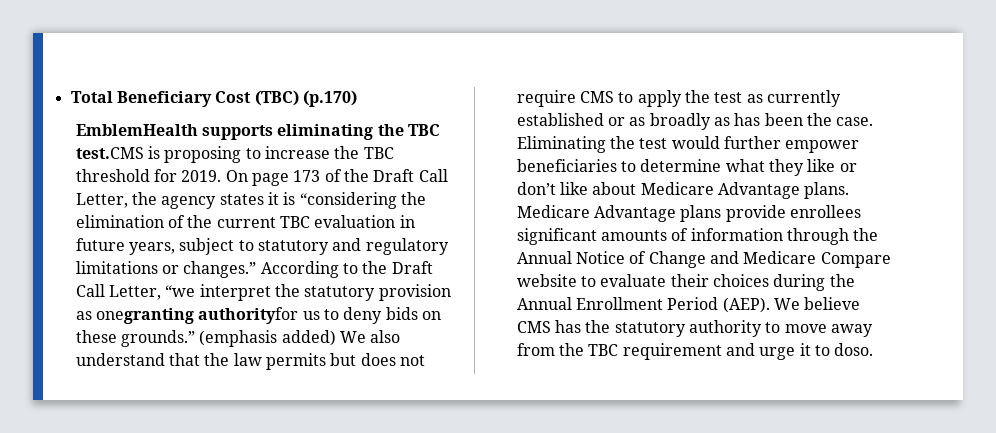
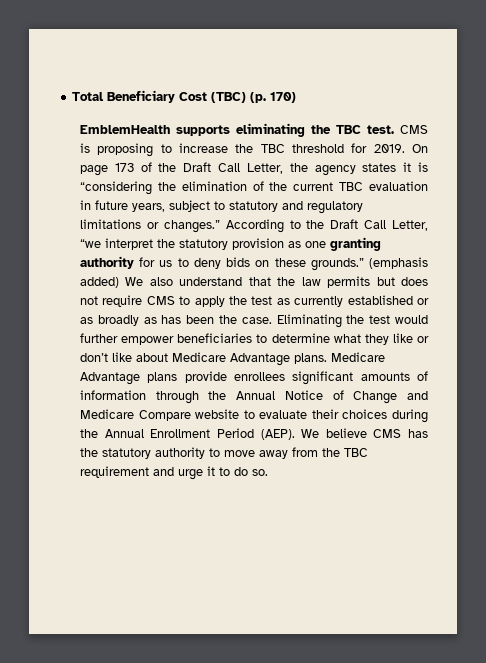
- Total Beneficiary Cost (TBC) (p.170)
+ Total Beneficiary Cost (TBC) (p. 170)
- EmblemHealth supports eliminating the TBC test.CMS is proposing to increase the TBC threshold for 2019.
+ EmblemHealth supports eliminating the TBC test. CMS is proposing to increase the TBC threshold for 2019.
- According to the Draft Call Letter, “we interpret the statutory provision as onegranting authorityfor us to deny bids on these grounds.”
+ According to the Draft Call Letter, “we interpret the statutory provision as one granting authority for us to deny bids on these grounds.”
- We believe CMS has the statutory authority to move away from the TBC requirement and urge it to doso.
+ We believe CMS has the statutory authority to move away from the TBC requirement and urge it to do so.

